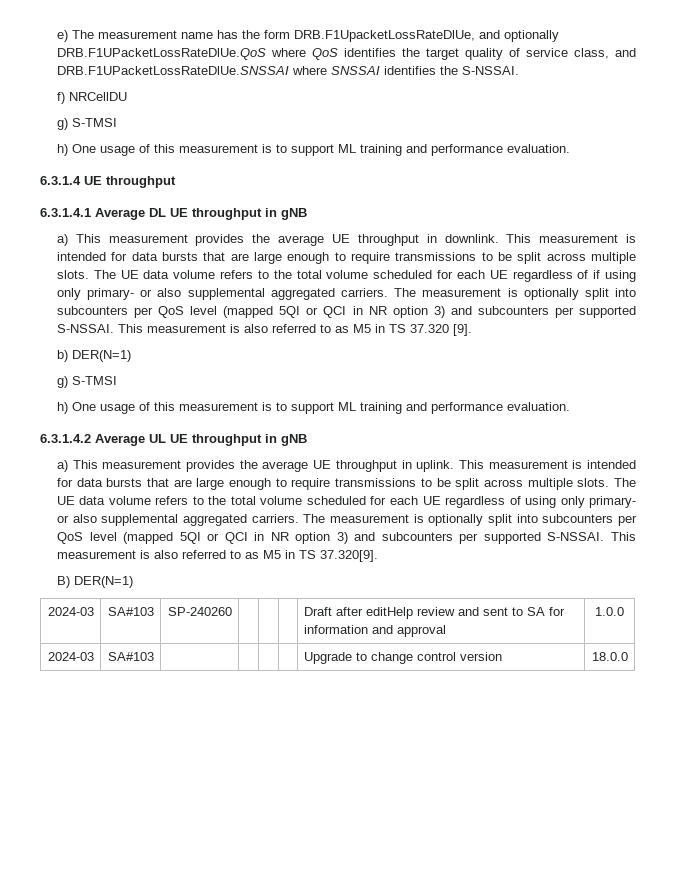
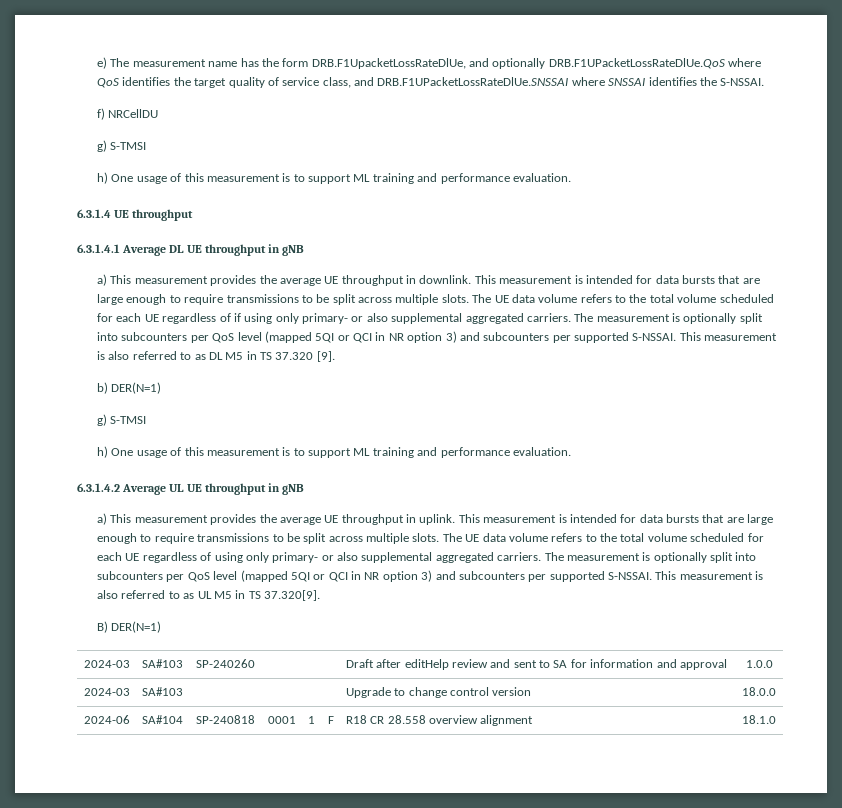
- This measurement is also referred to as M5 in TS 37.320 [9].
+ This measurement is also referred to as DL M5 in TS 37.320 [9].
- This measurement is also referred to as M5 in TS 37.320[9].
+ This measurement is also referred to as UL M5 in TS 37.320[9].
+ 2024-06 | SA#104 | SP-240818 | 0001 | 1 | F | R18 CR 28.558 overview alignment | 18.1.0

